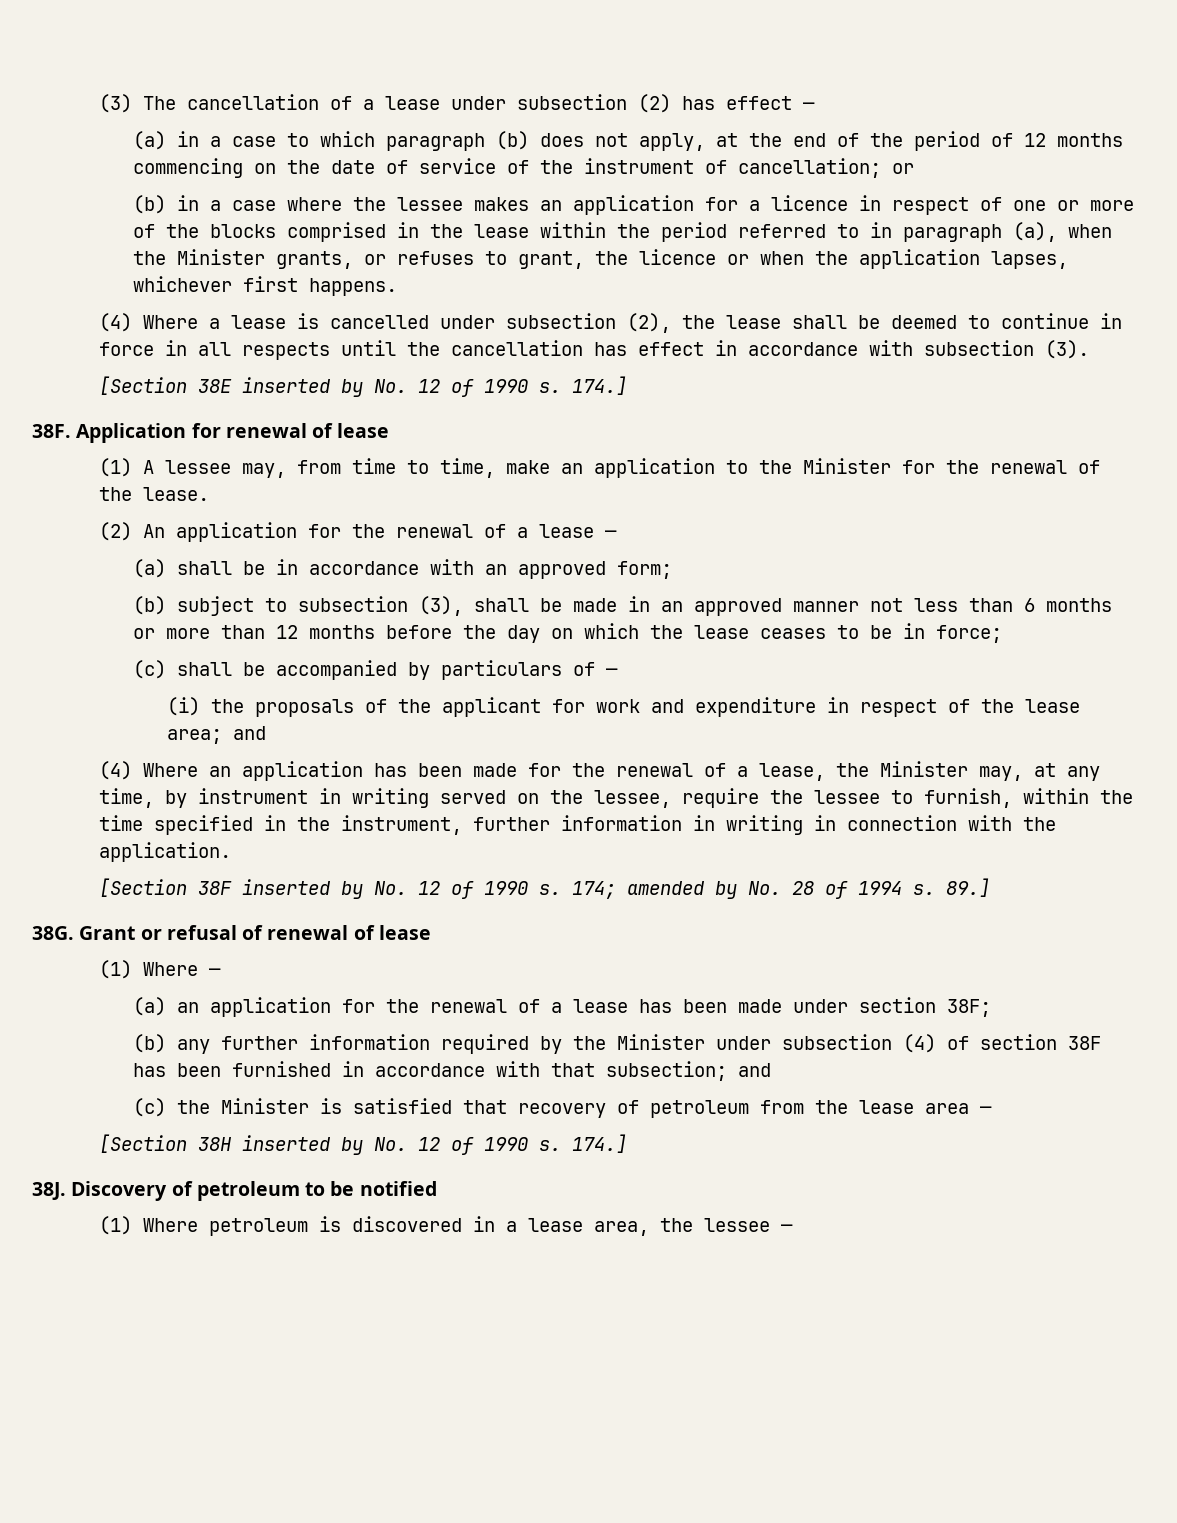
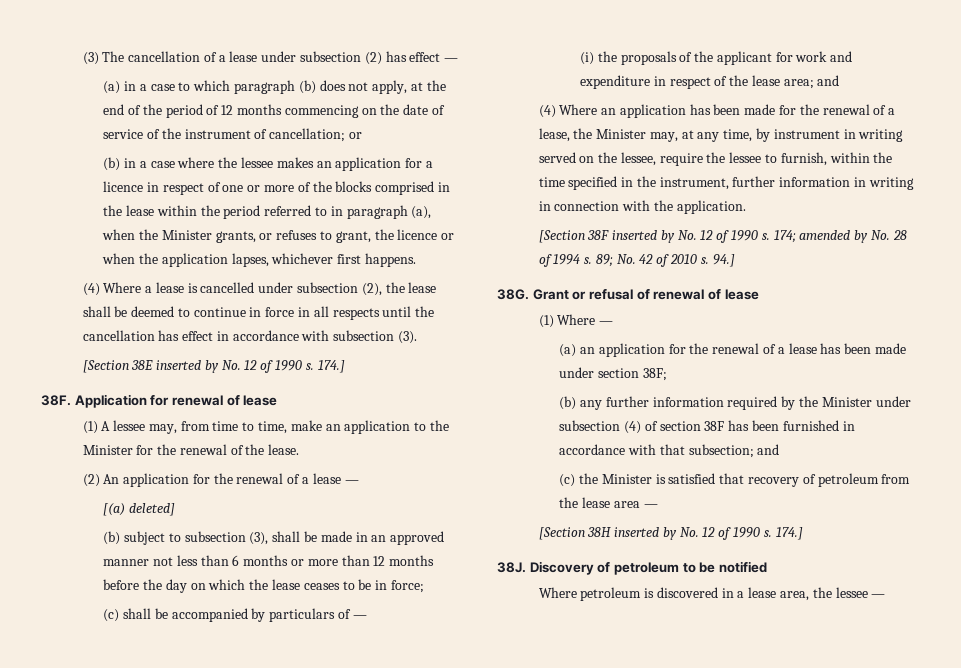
- (a) shall be in accordance with an approved form;
+ [(a) deleted]
- 89.]
+ 89; No. 42 of 2010 s. 94.]
- (1) Where petroleum is discovered in a lease area, the lessee —
+ Where petroleum is discovered in a lease area, the lessee —

